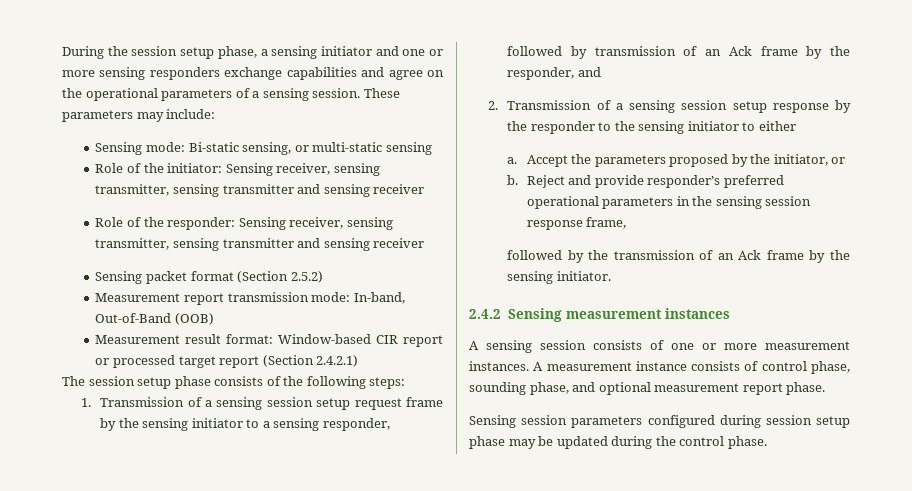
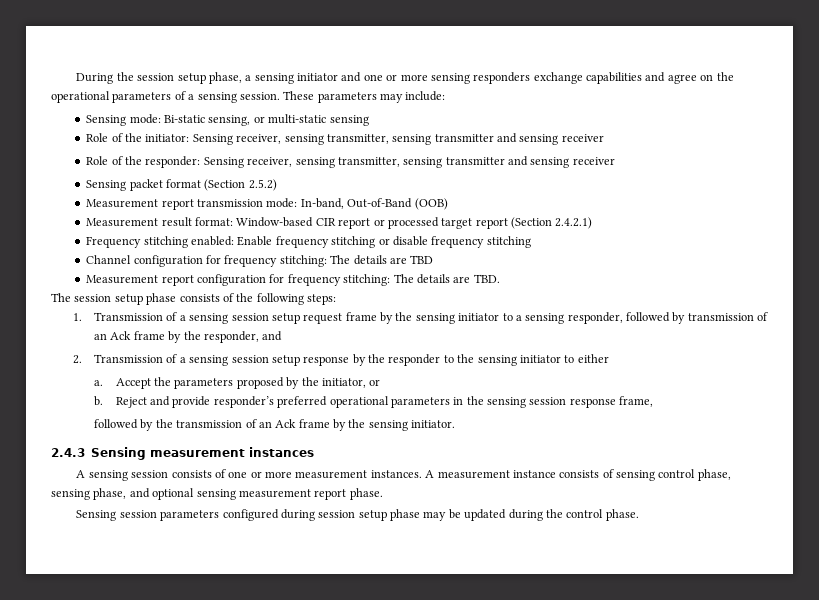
+ Frequency stitching enabled: Enable frequency stitching or disable frequency stitching
+ Channel configuration for frequency stitching: The details are TBD
+ Measurement report configuration for frequency stitching: The details are TBD.
- 2.4.2 Sensing measurement instances
+ 2.4.3 Sensing measurement instances
- A measurement instance consists of control phase, sounding phase, and optional measurement report phase.
+ A measurement instance consists of sensing control phase, sensing phase, and optional sensing measurement report phase.

